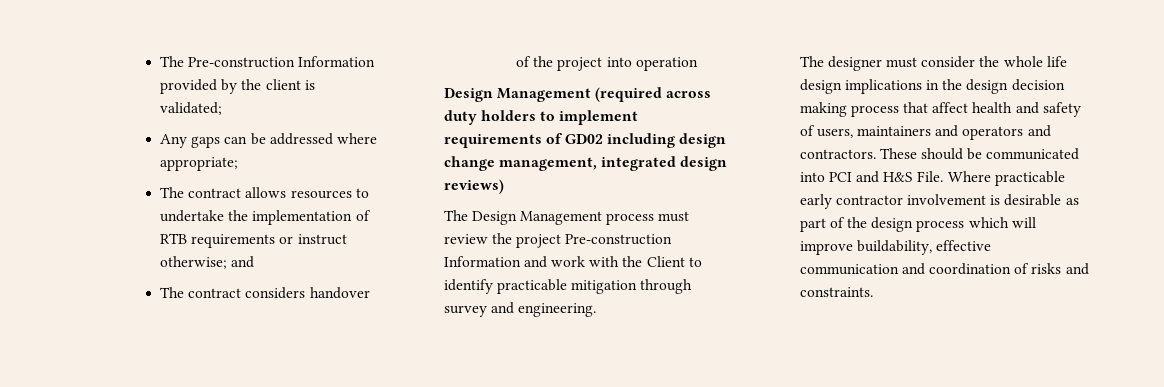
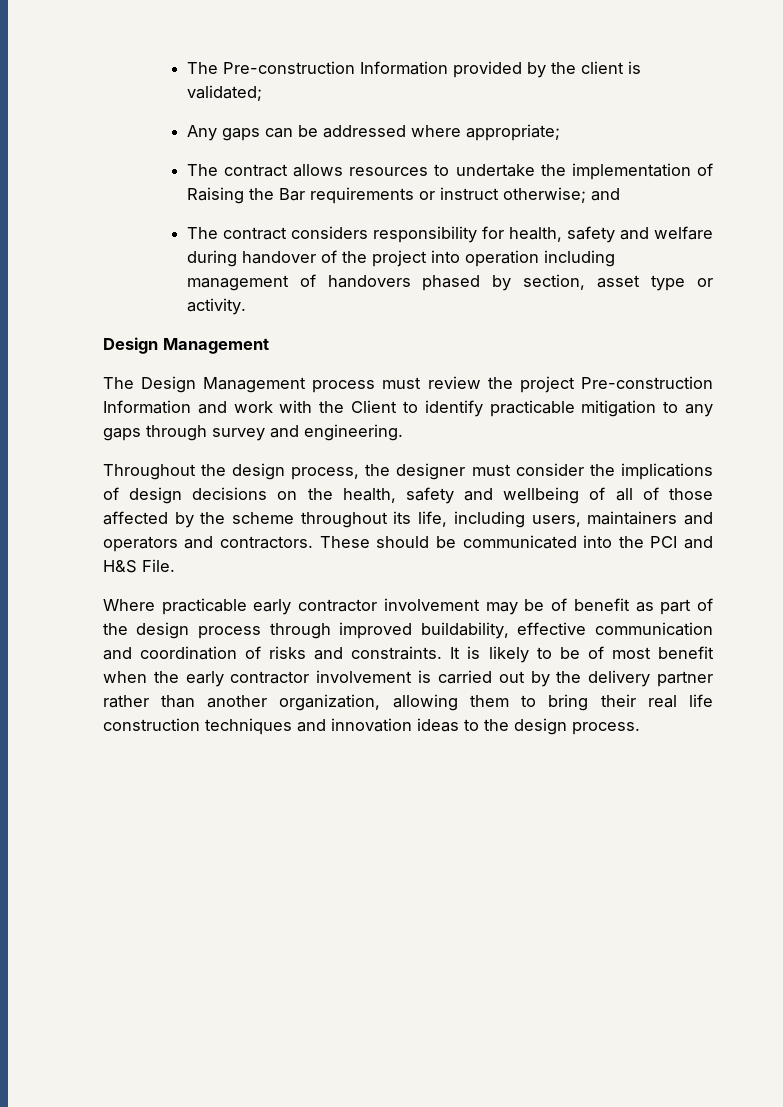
- The contract allows resources to undertake the implementation of RTB requirements or instruct otherwise; and
+ The contract allows resources to undertake the implementation of Raising the Bar requirements or instruct otherwise; and
- The contract considers handover of the project into operation
- Design Management (required across duty holders to implement requirements of GD02 including design change management, integrated design reviews)
+ The contract considers responsibility for health, safety and welfare during handover of the project into operation including management of handovers phased by section, asset type or activity.
+ Design Management
- The Design Management process must review the project Pre-construction Information and work with the Client to identify practicable mitigation through survey and engineering.
+ The Design Management process must review the project Pre-construction Information and work with the Client to identify practicable mitigation to any gaps through survey and engineering.
- The designer must consider the whole life design implications in the design decision making process that affect health and safety of users, maintainers and operators and contractors.
+ Throughout the design process, the designer must consider the implications of design decisions on the health, safety and wellbeing of all of those affected by the scheme throughout its life, including users, maintainers and operators and contractors.
- These should be communicated into PCI and H&S File. Where practicable early contractor involvement is desirable as part of the design process which will improve buildability, effective communication and coordination of risks and constraints.
+ These should be communicated into the PCI and H&S File.
+ Where practicable early contractor involvement may be of benefit as part of the design process through improved buildability, effective communication and coordination of risks and constraints.
+ It is likely to be of most benefit when the early contractor involvement is carried out by the delivery partner rather than another organization, allowing them to bring their real life construction techniques and innovation ideas to the design process.

